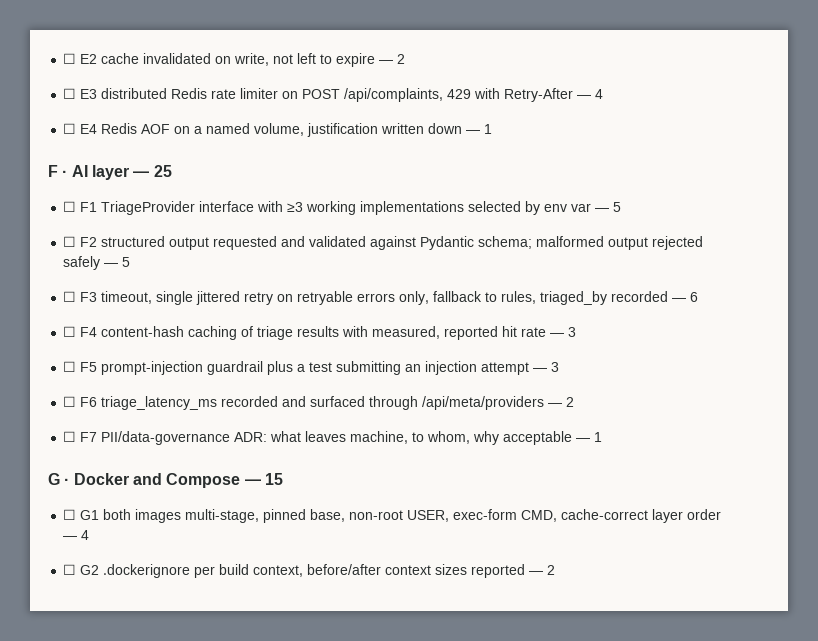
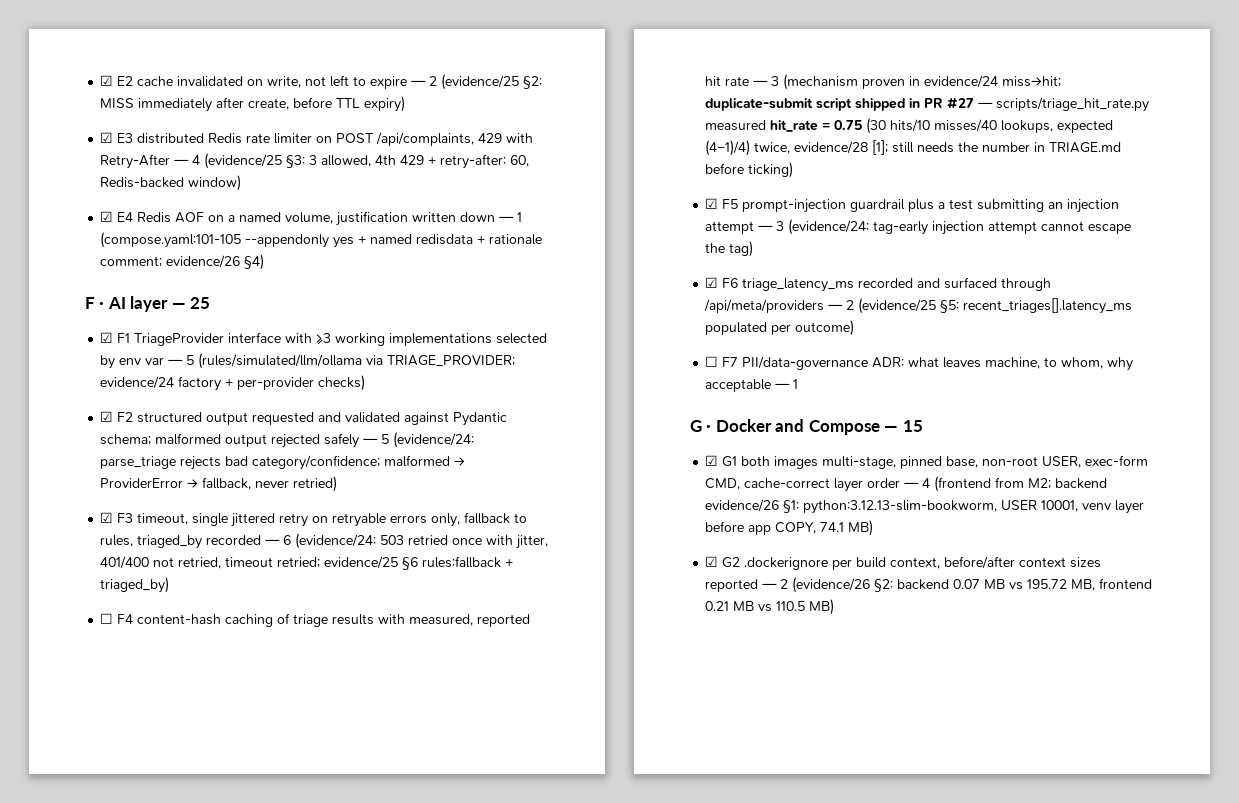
- ☐ E2 cache invalidated on write, not left to expire — 2
- ☐ E3 distributed Redis rate limiter on POST /api/complaints, 429 with Retry-After — 4
- ☐ E4 Redis AOF on a named volume, justification written down — 1
+ ☑ E2 cache invalidated on write, not left to expire — 2 (evidence/25 §2: MISS immediately after create, before TTL expiry)
+ ☑ E3 distributed Redis rate limiter on POST /api/complaints, 429 with Retry-After — 4 (evidence/25 §3: 3 allowed, 4th 429 + retry-after: 60, Redis-backed window)
+ ☑ E4 Redis AOF on a named volume, justification written down — 1 (compose.yaml:101-105 --appendonly yes + named redisdata + rationale comment; evidence/26 §4)
- ☐ F1 TriageProvider interface with ≥3 working implementations selected by env var — 5
- ☐ F2 structured output requested and validated against Pydantic schema; malformed output rejected safely — 5
- ☐ F3 timeout, single jittered retry on retryable errors only, fallback to rules, triaged_by recorded — 6
+ ☑ F1 TriageProvider interface with ≥3 working implementations selected by env var — 5 (rules/simulated/llm/ollama via TRIAGE_PROVIDER; evidence/24 factory + per-provider checks)
+ ☑ F2 structured output requested and validated against Pydantic schema; malformed output rejected safely — 5 (evidence/24: parse_triage rejects bad category/confidence; malformed → ProviderError → fallback, never retried)
+ ☑ F3 timeout, single jittered retry on retryable errors only, fallback to rules, triaged_by recorded — 6 (evidence/24: 503 retried once with jitter, 401/400 not retried, timeout retried; evidence/25 §6 rules:fallback + triaged_by)
- ☐ F4 content-hash caching of triage results with measured, reported hit rate — 3
- ☐ F5 prompt-injection guardrail plus a test submitting an injection attempt — 3
- ☐ F6 triage_latency_ms recorded and surfaced through /api/meta/providers — 2
+ ☐ F4 content-hash caching of triage results with measured, reported hit rate — 3 (mechanism proven in evidence/24 miss→hit; duplicate-submit script shipped in PR #27 — scripts/triage_hit_rate.py measured hit_rate = 0.75 (30 hits/10 misses/40 lookups, expected (4−1)/4) twice, evidence/28 [1]; still needs the number in TRIAGE.md before ticking)
+ ☑ F5 prompt-injection guardrail plus a test submitting an injection attempt — 3 (evidence/24: tag-early injection attempt cannot escape the tag)
+ ☑ F6 triage_latency_ms recorded and surfaced through /api/meta/providers — 2 (evidence/25 §5: recent_triages[].latency_ms populated per outcome)
- ☐ G1 both images multi-stage, pinned base, non-root USER, exec-form CMD, cache-correct layer order — 4
- ☐ G2 .dockerignore per build context, before/after context sizes reported — 2
+ ☑ G1 both images multi-stage, pinned base, non-root USER, exec-form CMD, cache-correct layer order — 4 (frontend from M2; backend evidence/26 §1: python:3.12.13-slim-bookworm, USER 10001, venv layer before app COPY, 74.1 MB)
+ ☑ G2 .dockerignore per build context, before/after context sizes reported — 2 (evidence/26 §2: backend 0.07 MB vs 195.72 MB, frontend 0.21 MB vs 110.5 MB)

